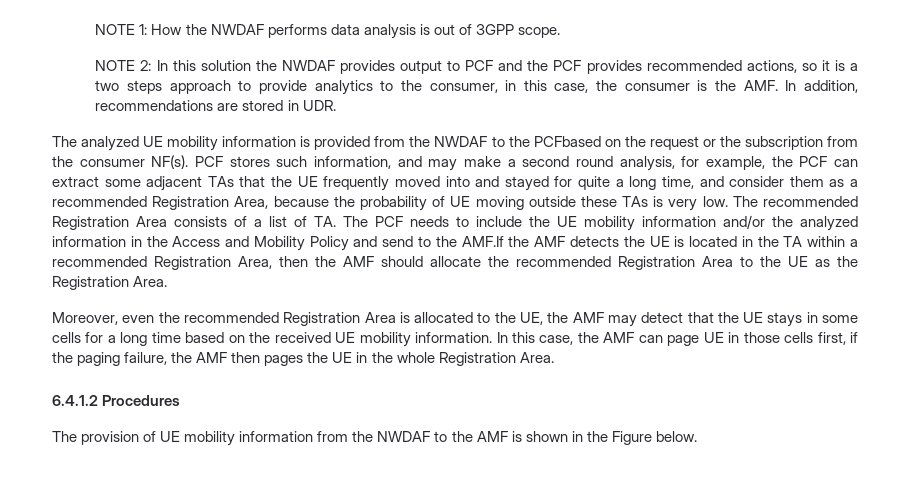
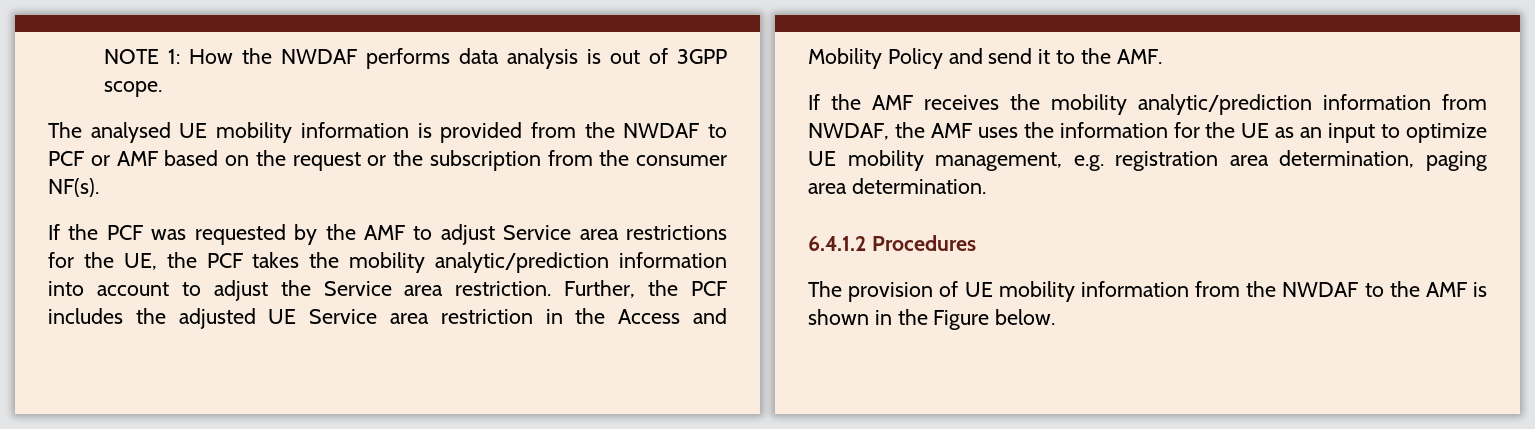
- NOTE 2: In this solution the NWDAF provides output to PCF and the PCF provides recommended actions, so it is a two steps approach to provide analytics to the consumer, in this case, the consumer is the AMF. In addition, recommendations are stored in UDR.
- The analyzed UE mobility information is provided from the NWDAF to the PCFbased on the request or the subscription from the consumer NF(s). PCF stores such information, and may make a second round analysis, for example, the PCF can extract some adjacent TAs that the UE frequently moved into and stayed for quite a long time, and consider them as a recommended Registration Area, because the probability of UE moving outside these TAs is very low. The recommended Registration Area consists of a list of TA. The PCF needs to include the UE mobility information and/or the analyzed information in the Access and Mobility Policy and send to the AMF.If the AMF detects the UE is located in the TA within a recommended Registration Area, then the AMF should allocate the recommended Registration Area to the UE as the Registration Area.
- Moreover, even the recommended Registration Area is allocated to the UE, the AMF may detect that the UE stays in some cells for a long time based on the received UE mobility information. In this case, the AMF can page UE in those cells first, if the paging failure, the AMF then pages the UE in the whole Registration Area.
+ The analysed UE mobility information is provided from the NWDAF to PCF or AMF based on the request or the subscription from the consumer NF(s).
+ If the PCF was requested by the AMF to adjust Service area restrictions for the UE, the PCF takes the mobility analytic/prediction information into account to adjust the Service area restriction. Further, the PCF includes the adjusted UE Service area restriction in the Access and Mobility Policy and send it to the AMF.
+ If the AMF receives the mobility analytic/prediction information from NWDAF, the AMF uses the information for the UE as an input to optimize UE mobility management, e.g. registration area determination, paging area determination.

